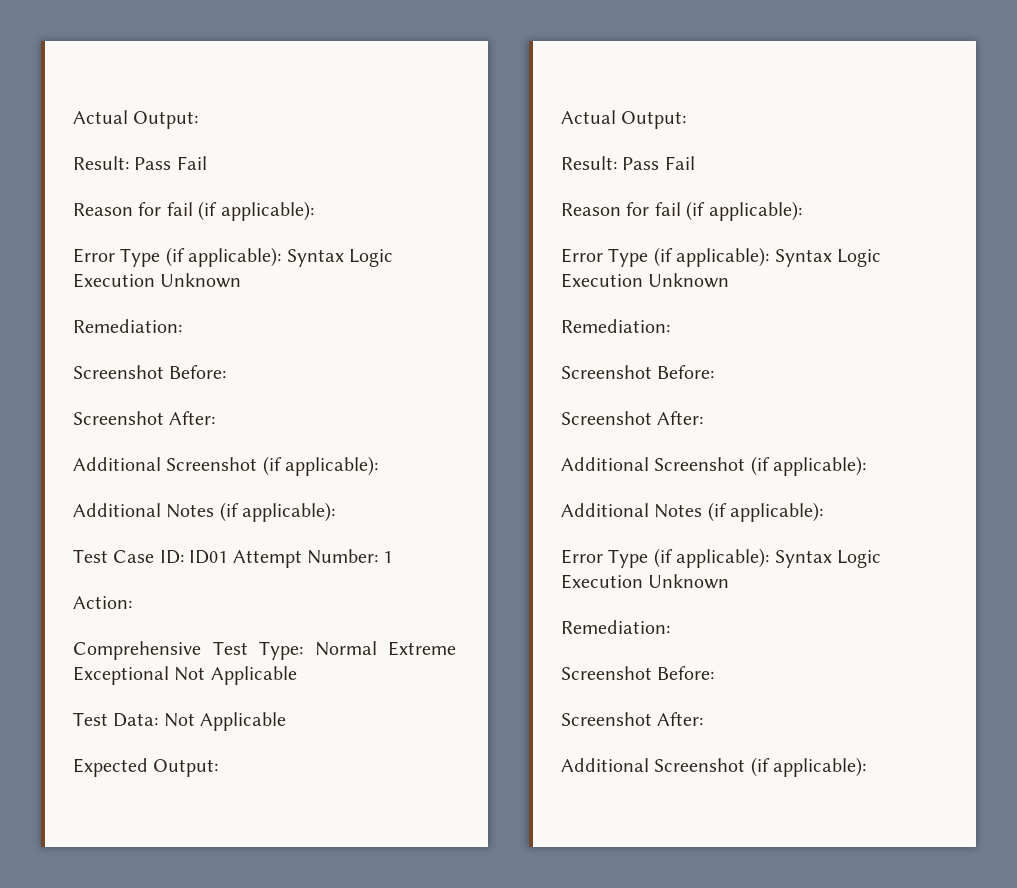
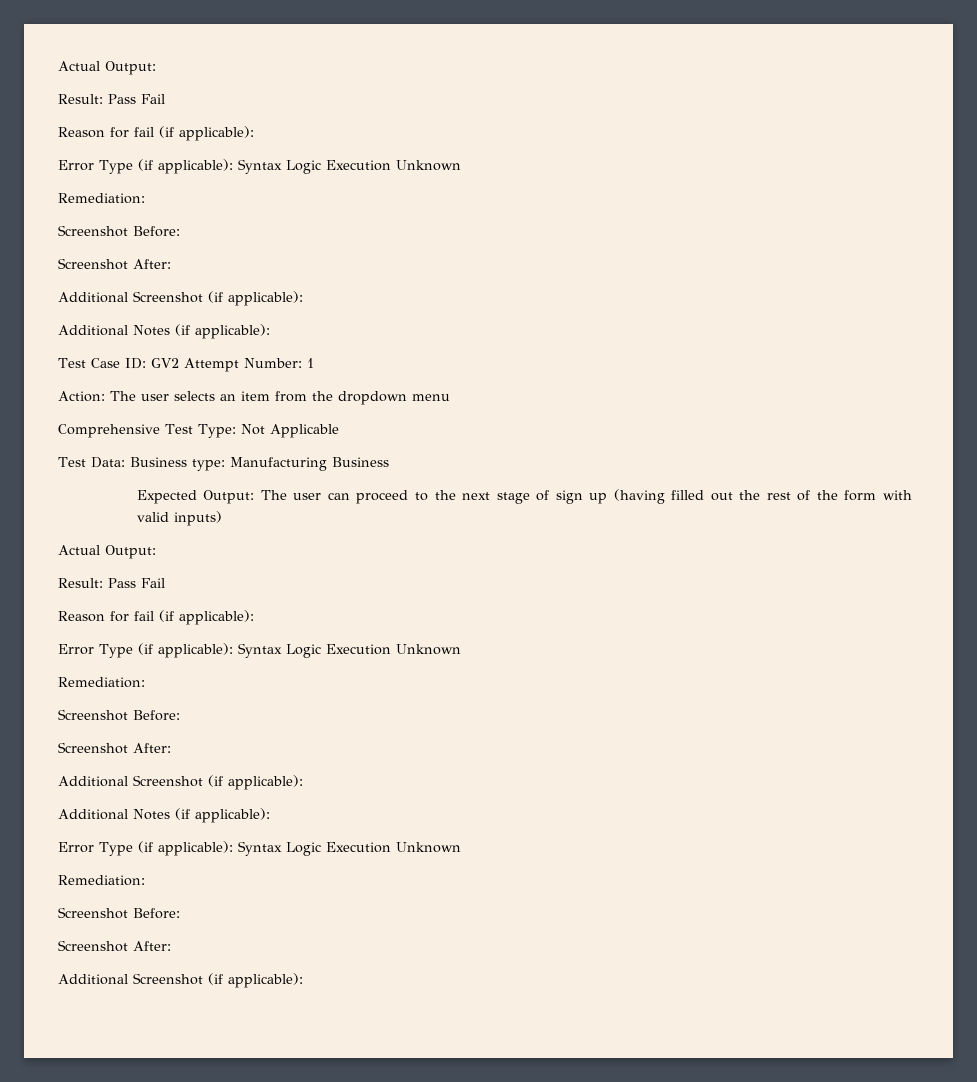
- Test Case ID: ID01 Attempt Number: 1
+ Test Case ID: GV2 Attempt Number: 1
- Action:
+ Action: The user selects an item from the dropdown menu
- Comprehensive Test Type: Normal Extreme Exceptional Not Applicable
+ Comprehensive Test Type: Not Applicable
- Test Data: Not Applicable
- Expected Output:
+ Test Data: Business type: Manufacturing Business
+ Expected Output: The user can proceed to the next stage of sign up (having filled out the rest of the form with valid inputs)

